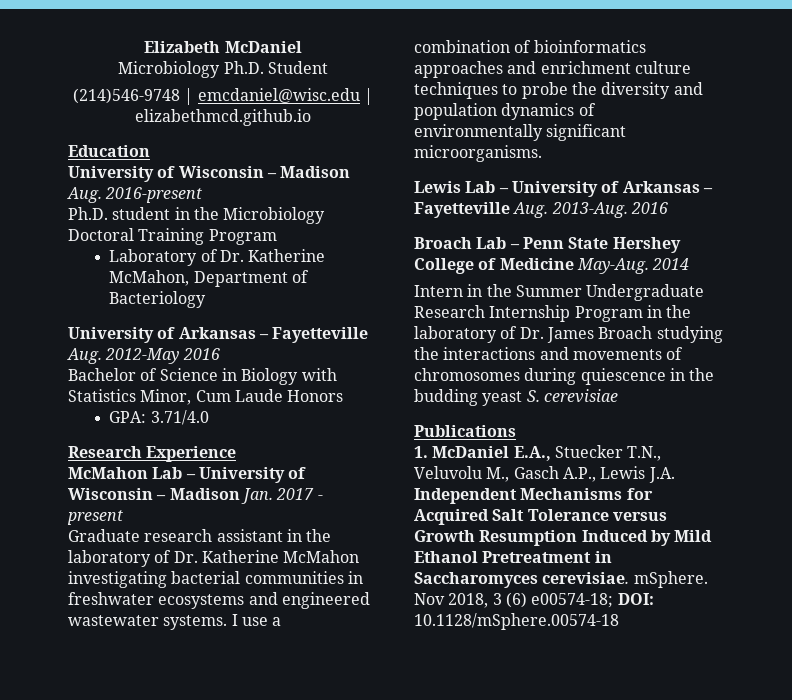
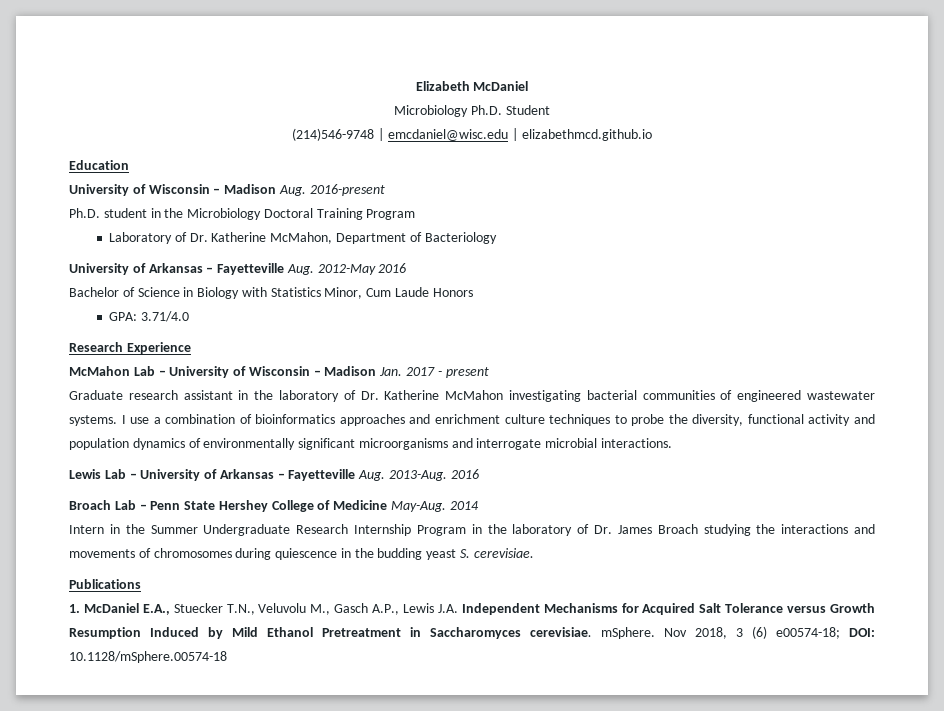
- Graduate research assistant in the laboratory of Dr. Katherine McMahon investigating bacterial communities in freshwater ecosystems and engineered wastewater systems.
+ Graduate research assistant in the laboratory of Dr. Katherine McMahon investigating bacterial communities of engineered wastewater systems.
- I use a combination of bioinformatics approaches and enrichment culture techniques to probe the diversity and population dynamics of environmentally significant microorganisms.
+ I use a combination of bioinformatics approaches and enrichment culture techniques to probe the diversity, functional activity and population dynamics of environmentally significant microorganisms and interrogate microbial interactions.
- Intern in the Summer Undergraduate Research Internship Program in the laboratory of Dr. James Broach studying the interactions and movements of chromosomes during quiescence in the budding yeast S. cerevisiae
+ Intern in the Summer Undergraduate Research Internship Program in the laboratory of Dr. James Broach studying the interactions and movements of chromosomes during quiescence in the budding yeast S. cerevisiae.

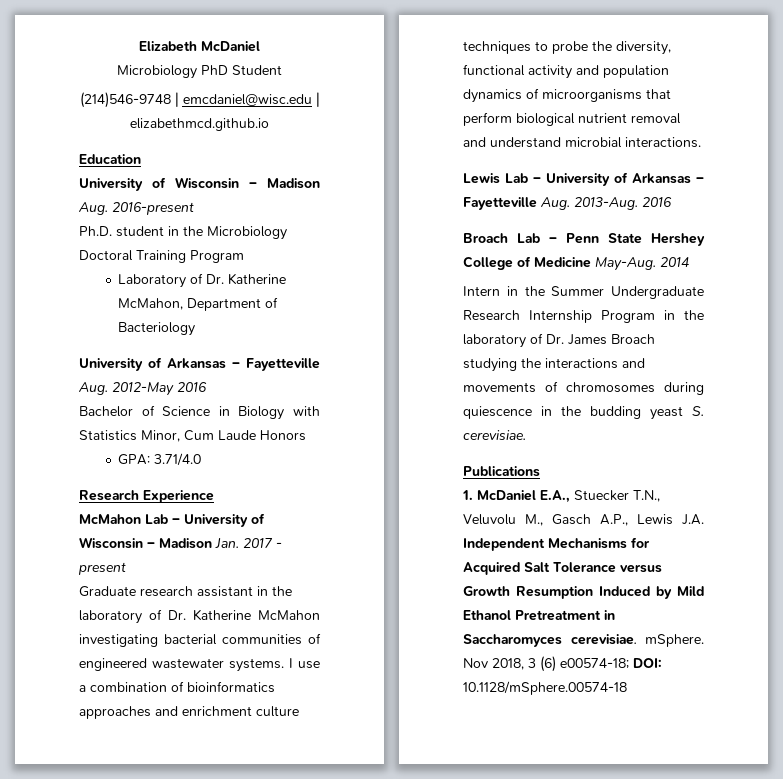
- Microbiology Ph.D. Student
+ Microbiology PhD Student
- I use a combination of bioinformatics approaches and enrichment culture techniques to probe the diversity, functional activity and population dynamics of environmentally significant microorganisms and interrogate microbial interactions.
+ I use a combination of bioinformatics approaches and enrichment culture techniques to probe the diversity, functional activity and population dynamics of microorganisms that perform biological nutrient removal and understand microbial interactions.

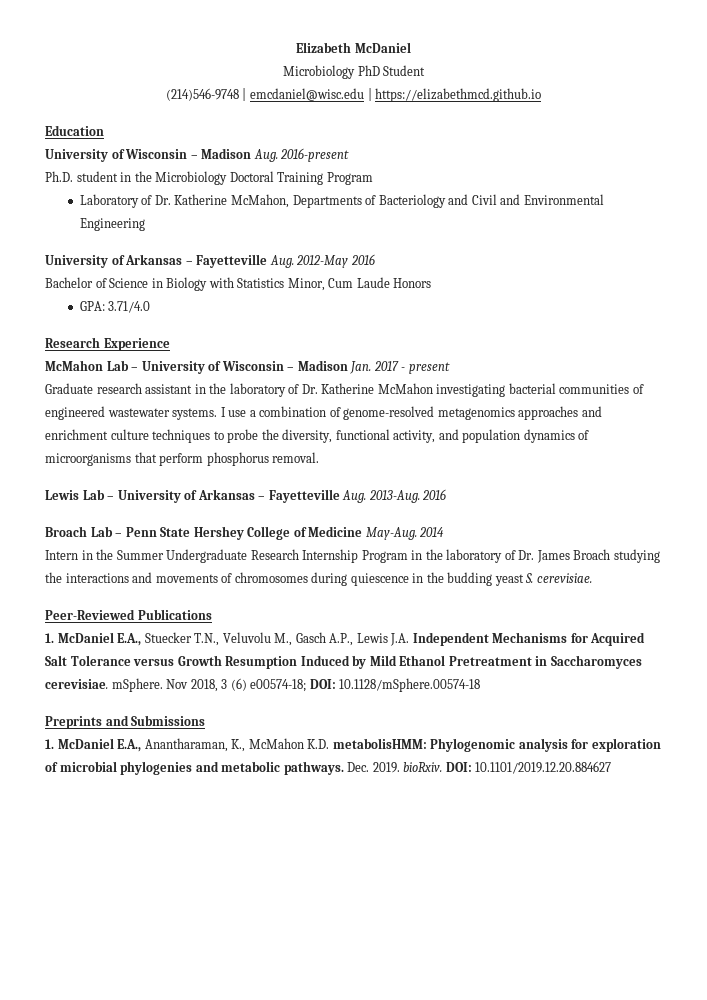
- (214)546-9748 | emcdaniel@wisc.edu | elizabethmcd.github.io
+ (214)546-9748 | emcdaniel@wisc.edu | https://elizabethmcd.github.io
- Laboratory of Dr. Katherine McMahon, Department of Bacteriology
+ Laboratory of Dr. Katherine McMahon, Departments of Bacteriology and Civil and Environmental Engineering
- I use a combination of bioinformatics approaches and enrichment culture techniques to probe the diversity, functional activity and population dynamics of microorganisms that perform biological nutrient removal and understand microbial interactions.
+ I use a combination of genome-resolved metagenomics approaches and enrichment culture techniques to probe the diversity, functional activity, and population dynamics of microorganisms that perform phosphorus removal.
- Publications
+ Peer-Reviewed Publications
+ Preprints and Submissions
+ 1. McDaniel E.A., Anantharaman, K., McMahon K.D. metabolisHMM: Phylogenomic analysis for exploration of microbial phylogenies and metabolic pathways. Dec. 2019. bioRxiv. DOI: 10.1101/2019.12.20.884627

